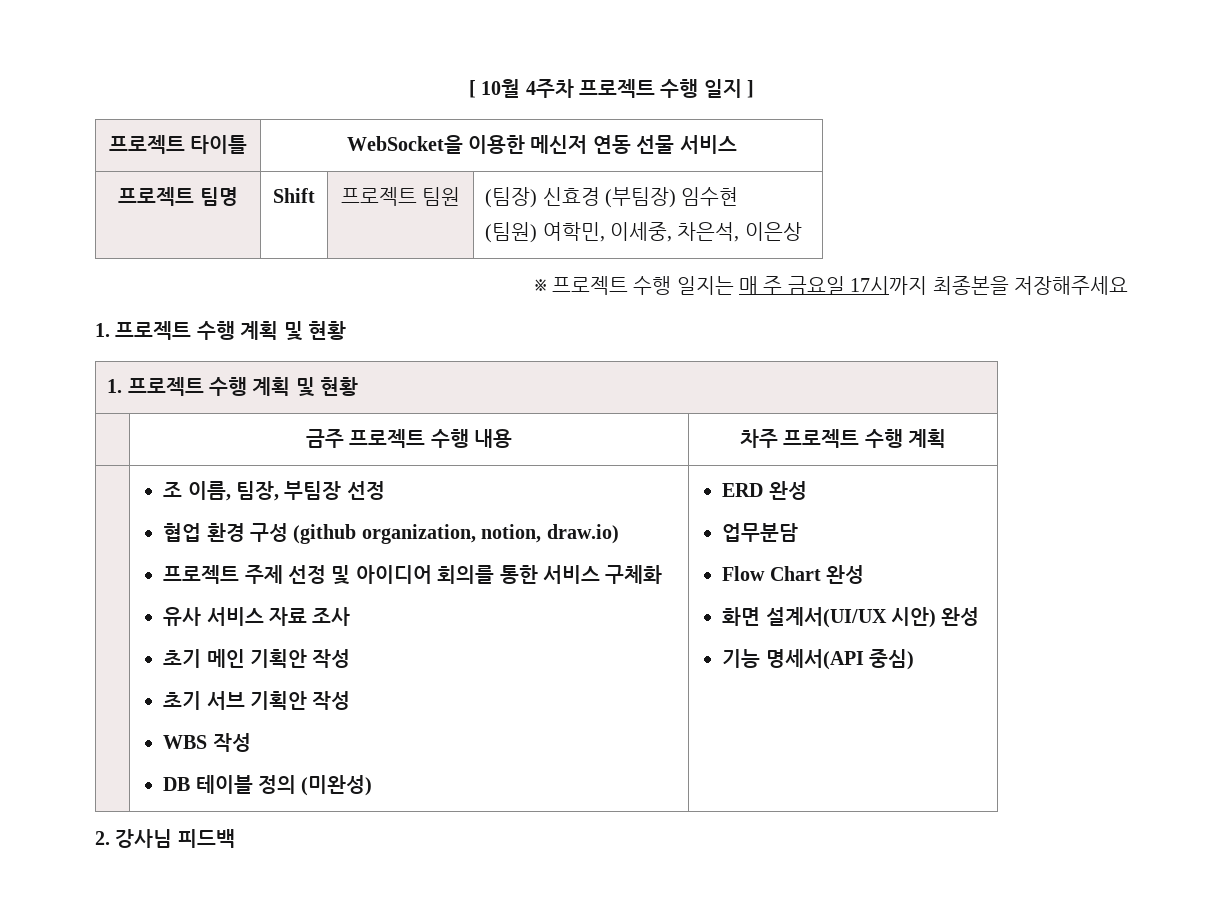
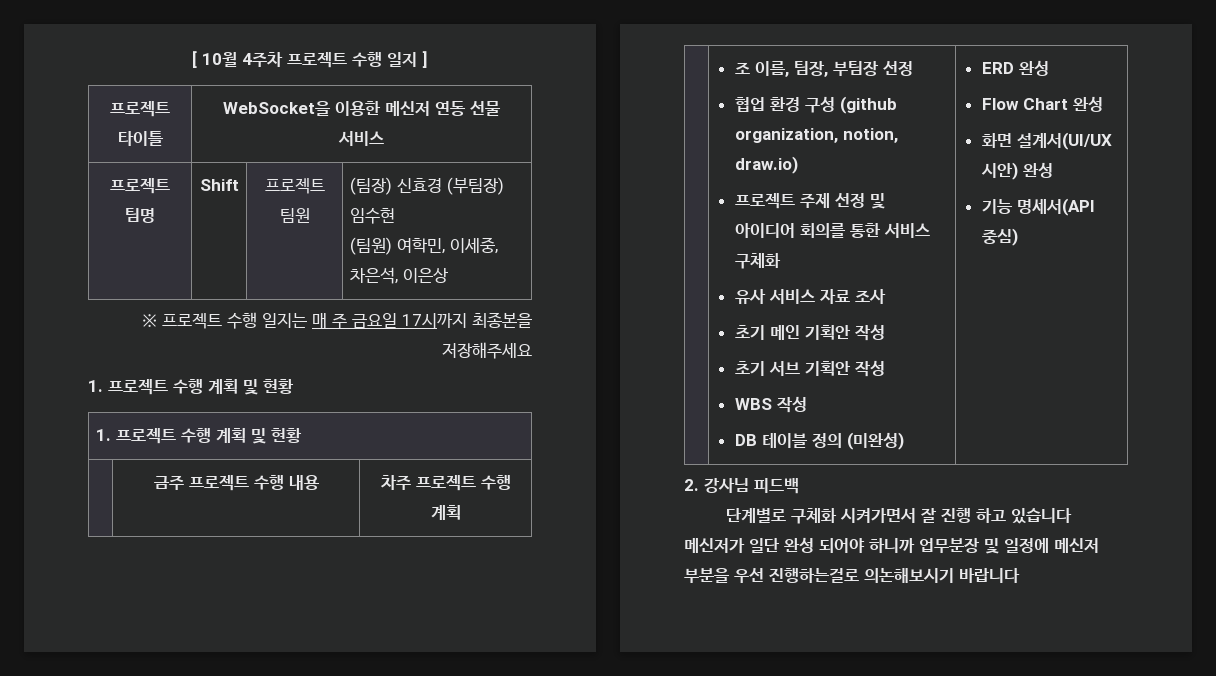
- 업무분담
+ 단계별로 구체화 시켜가면서 잘 진행 하고 있습니다 메신저가 일단 완성 되어야 하니까 업무분장 및 일정에 메신저 부분을 우선 진행하는걸로 의논해보시기 바랍니다

